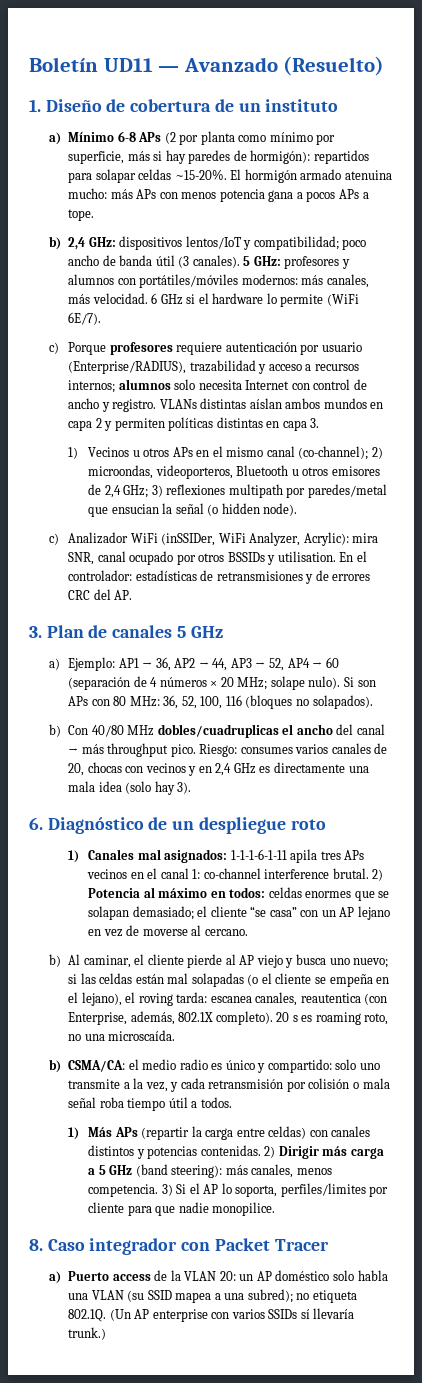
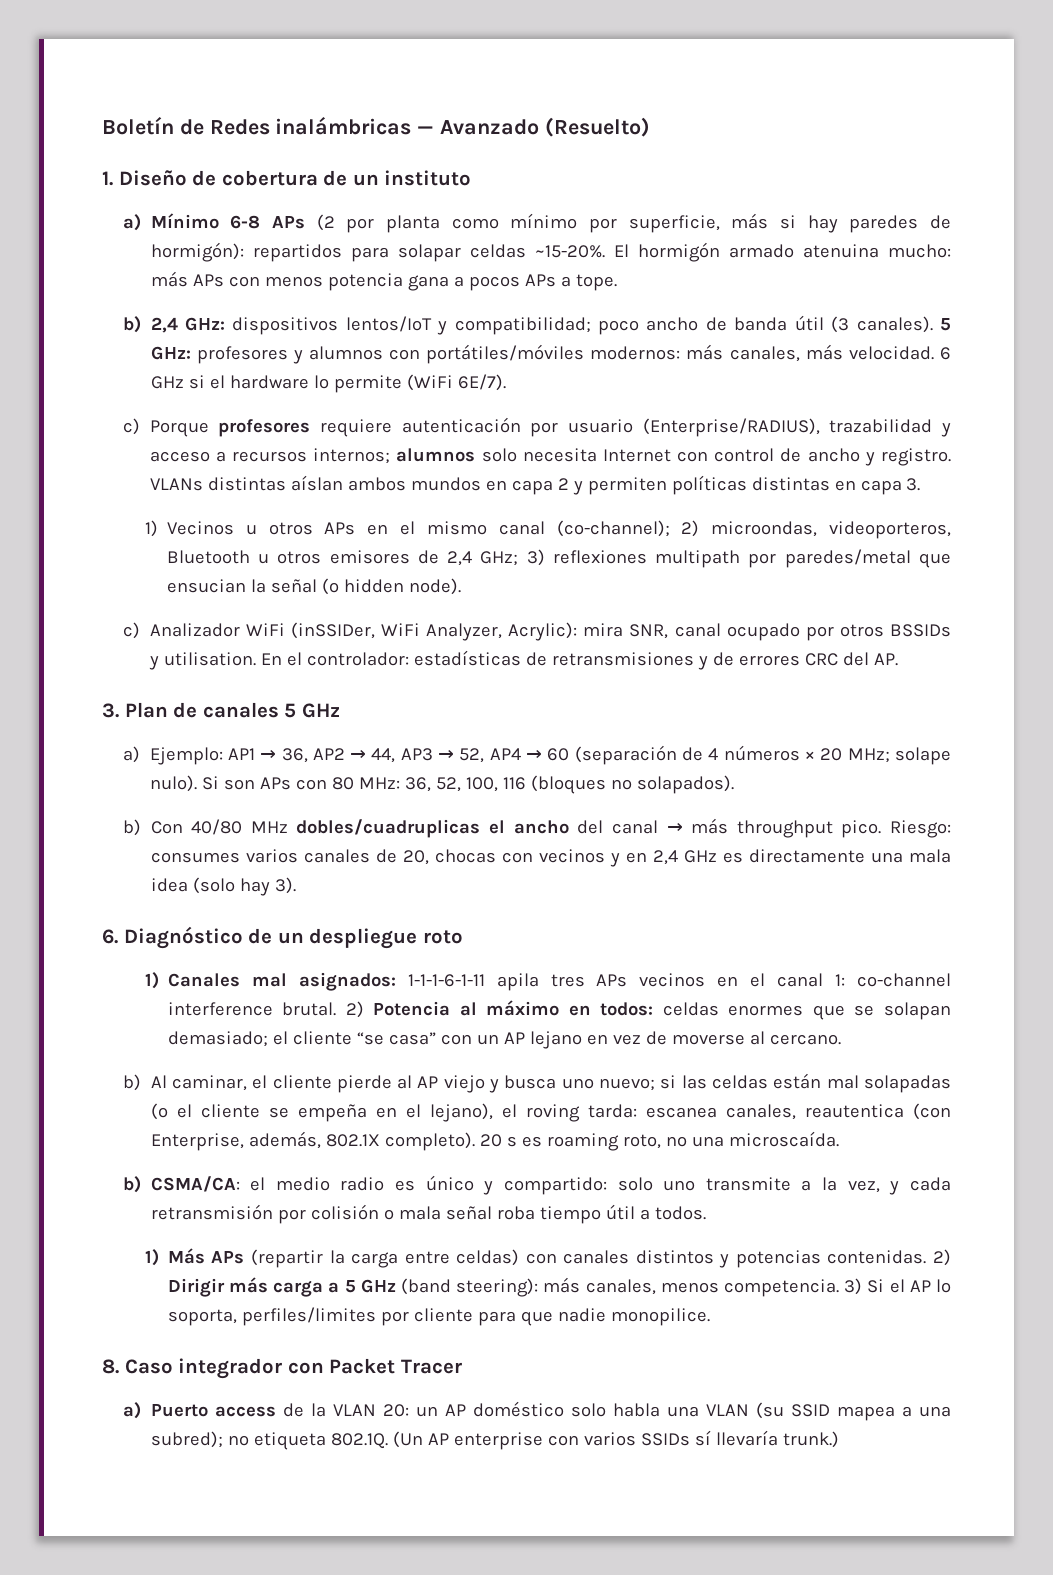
- Boletín UD11 — Avanzado (Resuelto)
+ Boletín de Redes inalámbricas — Avanzado (Resuelto)

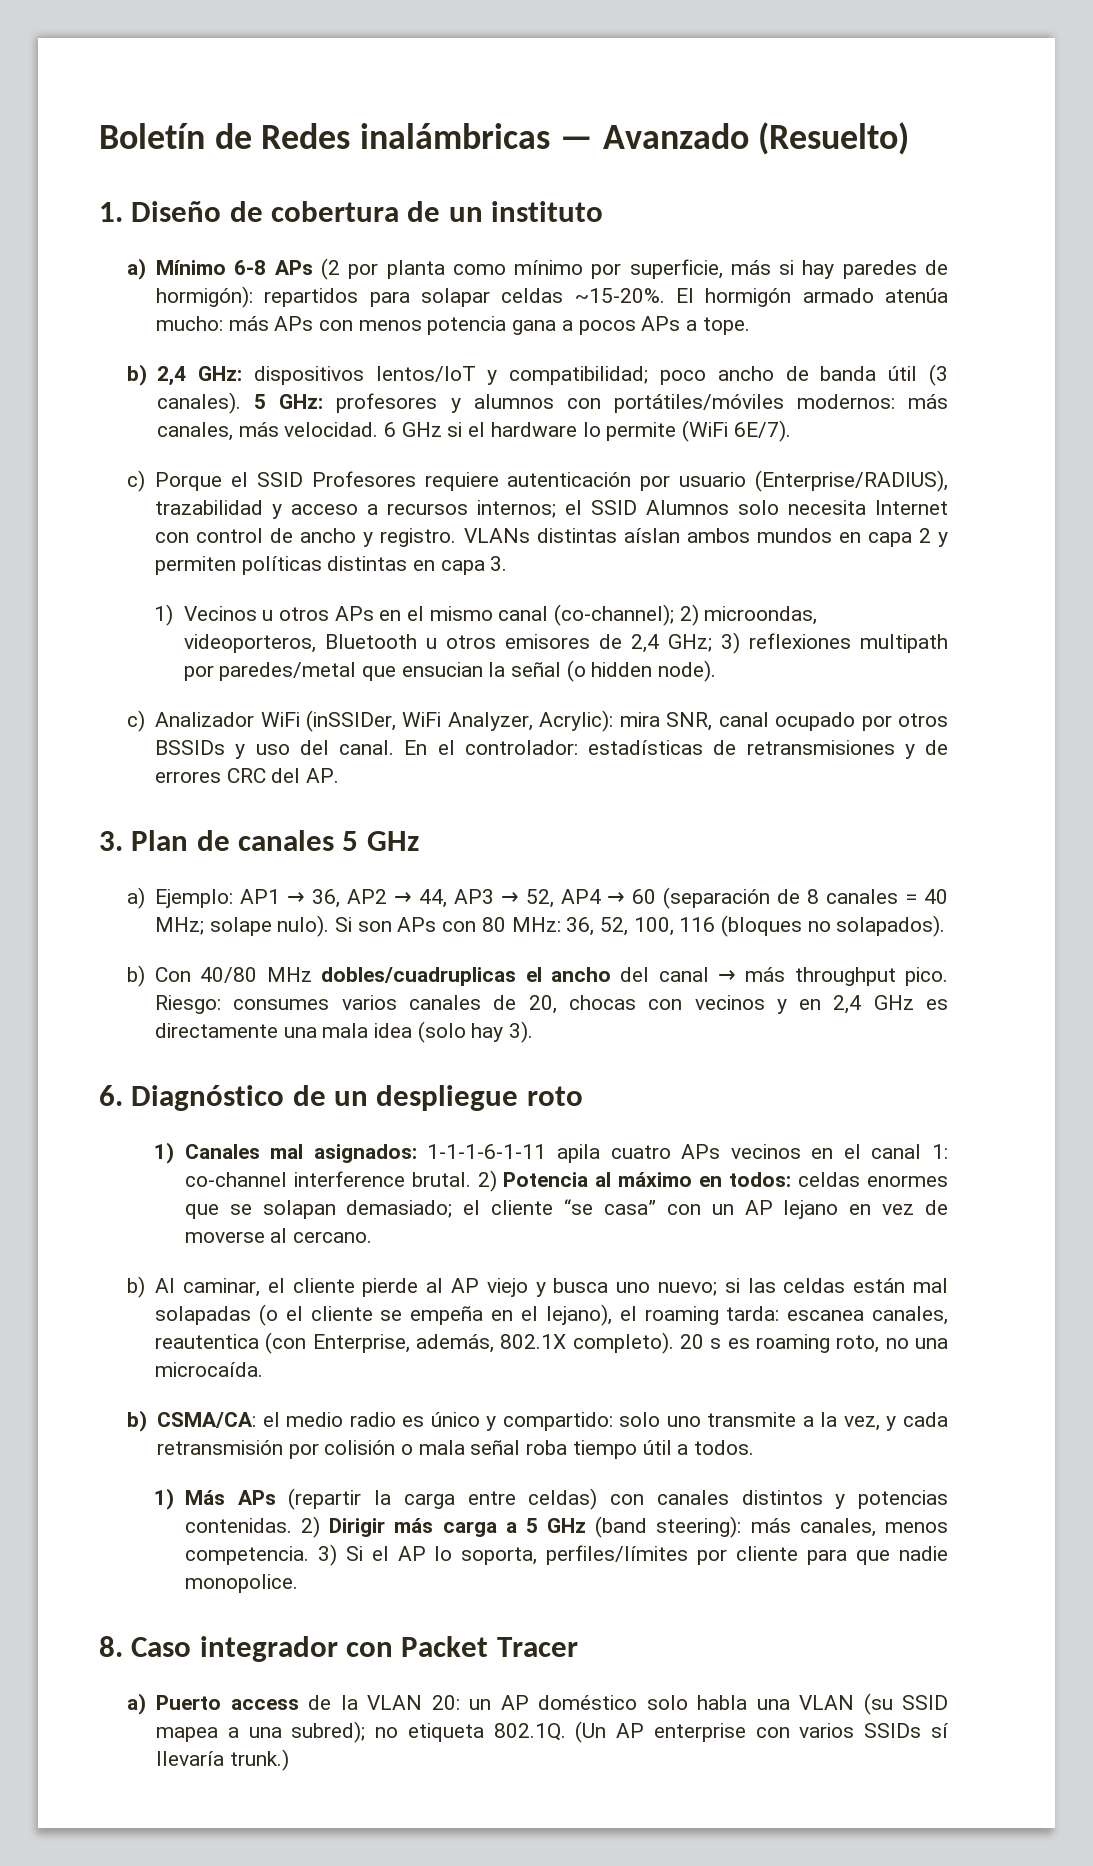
- El hormigón armado atenuina mucho: más APs con menos potencia gana a pocos APs a tope.
+ El hormigón armado atenúa mucho: más APs con menos potencia gana a pocos APs a tope.
- c) Porque profesores requiere autenticación por usuario (Enterprise/RADIUS), trazabilidad y acceso a recursos internos; alumnos solo necesita Internet con control de ancho y registro.
+ c) Porque el SSID Profesores requiere autenticación por usuario (Enterprise/RADIUS), trazabilidad y acceso a recursos internos; el SSID Alumnos solo necesita Internet con control de ancho y registro.
- c) Analizador WiFi (inSSIDer, WiFi Analyzer, Acrylic): mira SNR, canal ocupado por otros BSSIDs y utilisation.
+ c) Analizador WiFi (inSSIDer, WiFi Analyzer, Acrylic): mira SNR, canal ocupado por otros BSSIDs y uso del canal.
- a) Ejemplo: AP1 → 36, AP2 → 44, AP3 → 52, AP4 → 60 (separación de 4 números × 20 MHz; solape nulo).
+ a) Ejemplo: AP1 → 36, AP2 → 44, AP3 → 52, AP4 → 60 (separación de 8 canales = 40 MHz; solape nulo).
- 1) Canales mal asignados: 1-1-1-6-1-11 apila tres APs vecinos en el canal 1: co-channel interference brutal.
+ 1) Canales mal asignados: 1-1-1-6-1-11 apila cuatro APs vecinos en el canal 1: co-channel interference brutal.
- b) Al caminar, el cliente pierde al AP viejo y busca uno nuevo; si las celdas están mal solapadas (o el cliente se empeña en el lejano), el roving tarda: escanea canales, reautentica (con Enterprise, además, 802.1X completo).
+ b) Al caminar, el cliente pierde al AP viejo y busca uno nuevo; si las celdas están mal solapadas (o el cliente se empeña en el lejano), el roaming tarda: escanea canales, reautentica (con Enterprise, además, 802.1X completo).
- 20 s es roaming roto, no una microscaída.
+ 20 s es roaming roto, no una microcaída.
- 3) Si el AP lo soporta, perfiles/limites por cliente para que nadie monopilice.
+ 3) Si el AP lo soporta, perfiles/límites por cliente para que nadie monopolice.

